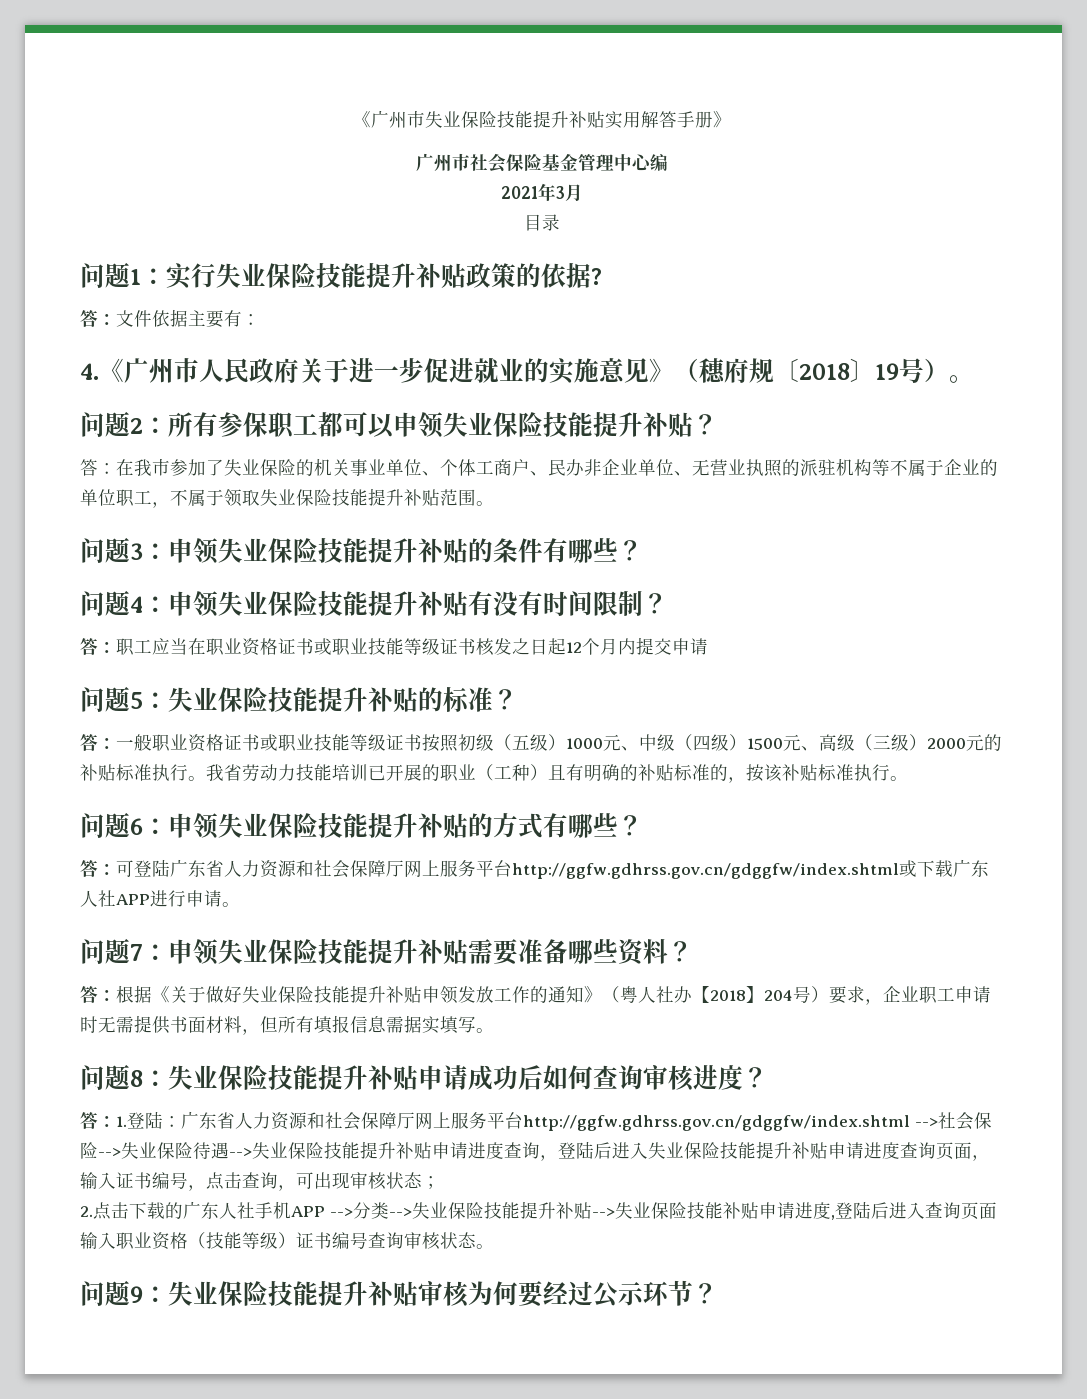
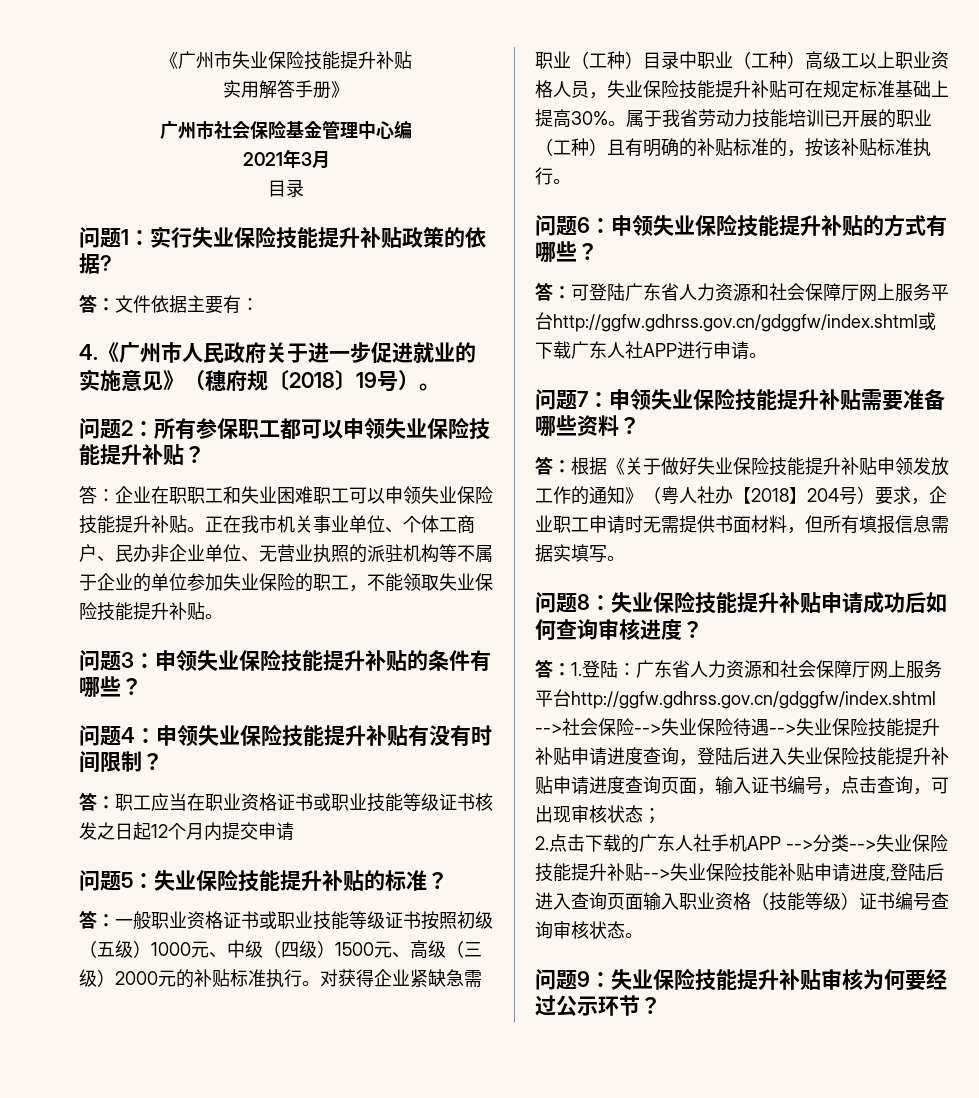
- 《广州市失业保险技能提升补贴实用解答手册》
+ 《广州市失业保险技能提升补贴
+ 实用解答手册》
- 答：在我市参加了失业保险的机关事业单位、个体工商户、民办非企业单位、无营业执照的派驻机构等不属于企业的单位职工，不属于领取失业保险技能提升补贴范围。
+ 答：企业在职职工和失业困难职工可以申领失业保险技能提升补贴。正在我市机关事业单位、个体工商户、民办非企业单位、无营业执照的派驻机构等不属于企业的单位参加失业保险的职工，不能领取失业保险技能提升补贴。
- 我省劳动力技能培训已开展的职业（工种）且有明确的补贴标准的，按该补贴标准执行。
+ 对获得企业紧缺急需职业（工种）目录中职业（工种）高级工以上职业资格人员，失业保险技能提升补贴可在规定标准基础上提高30%。属于我省劳动力技能培训已开展的职业（工种）且有明确的补贴标准的，按该补贴标准执行。

